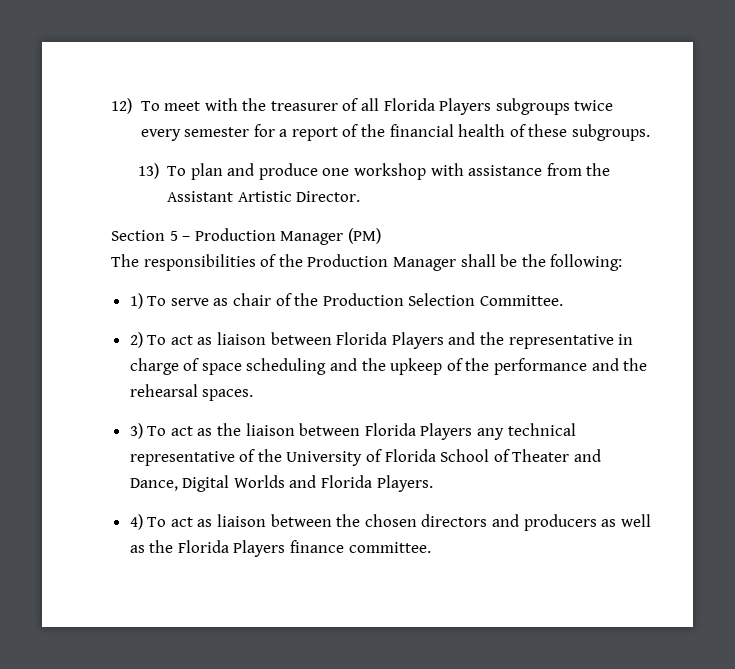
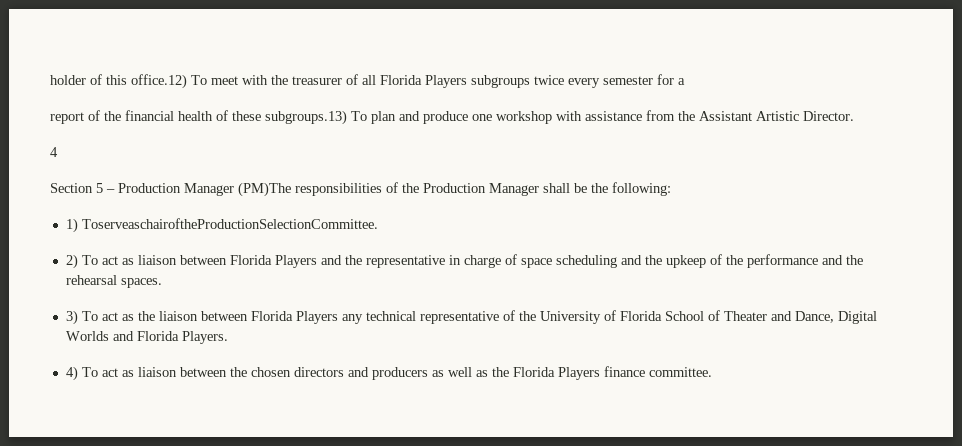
- 12) To meet with the treasurer of all Florida Players subgroups twice every semester for a report of the financial health of these subgroups.
- 13) To plan and produce one workshop with assistance from the Assistant Artistic Director.
+ holder of this office.12) To meet with the treasurer of all Florida Players subgroups twice every semester for a
+ report of the financial health of these subgroups.13) To plan and produce one workshop with assistance from the Assistant Artistic Director.
+ 4
- Section 5 – Production Manager (PM)
- The responsibilities of the Production Manager shall be the following:
+ Section 5 – Production Manager (PM)The responsibilities of the Production Manager shall be the following:
- 1) To serve as chair of the Production Selection Committee.
+ 1) ToserveaschairoftheProductionSelectionCommittee.

